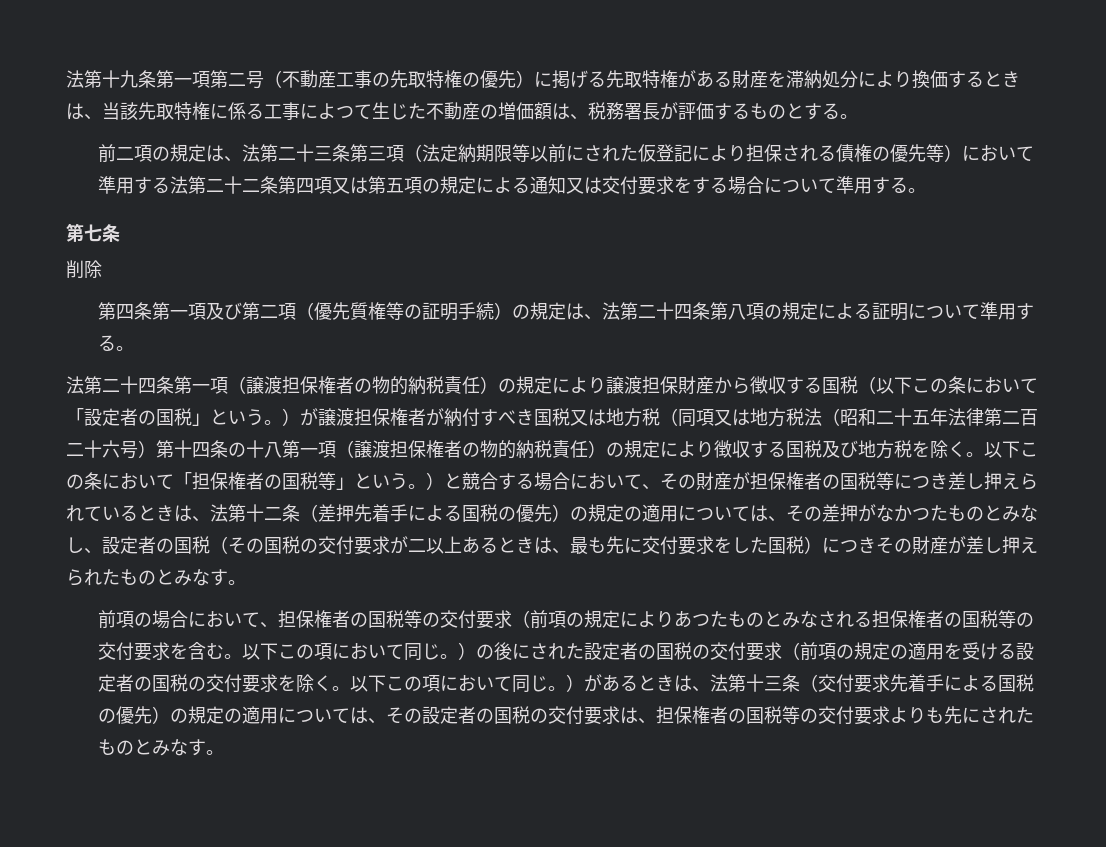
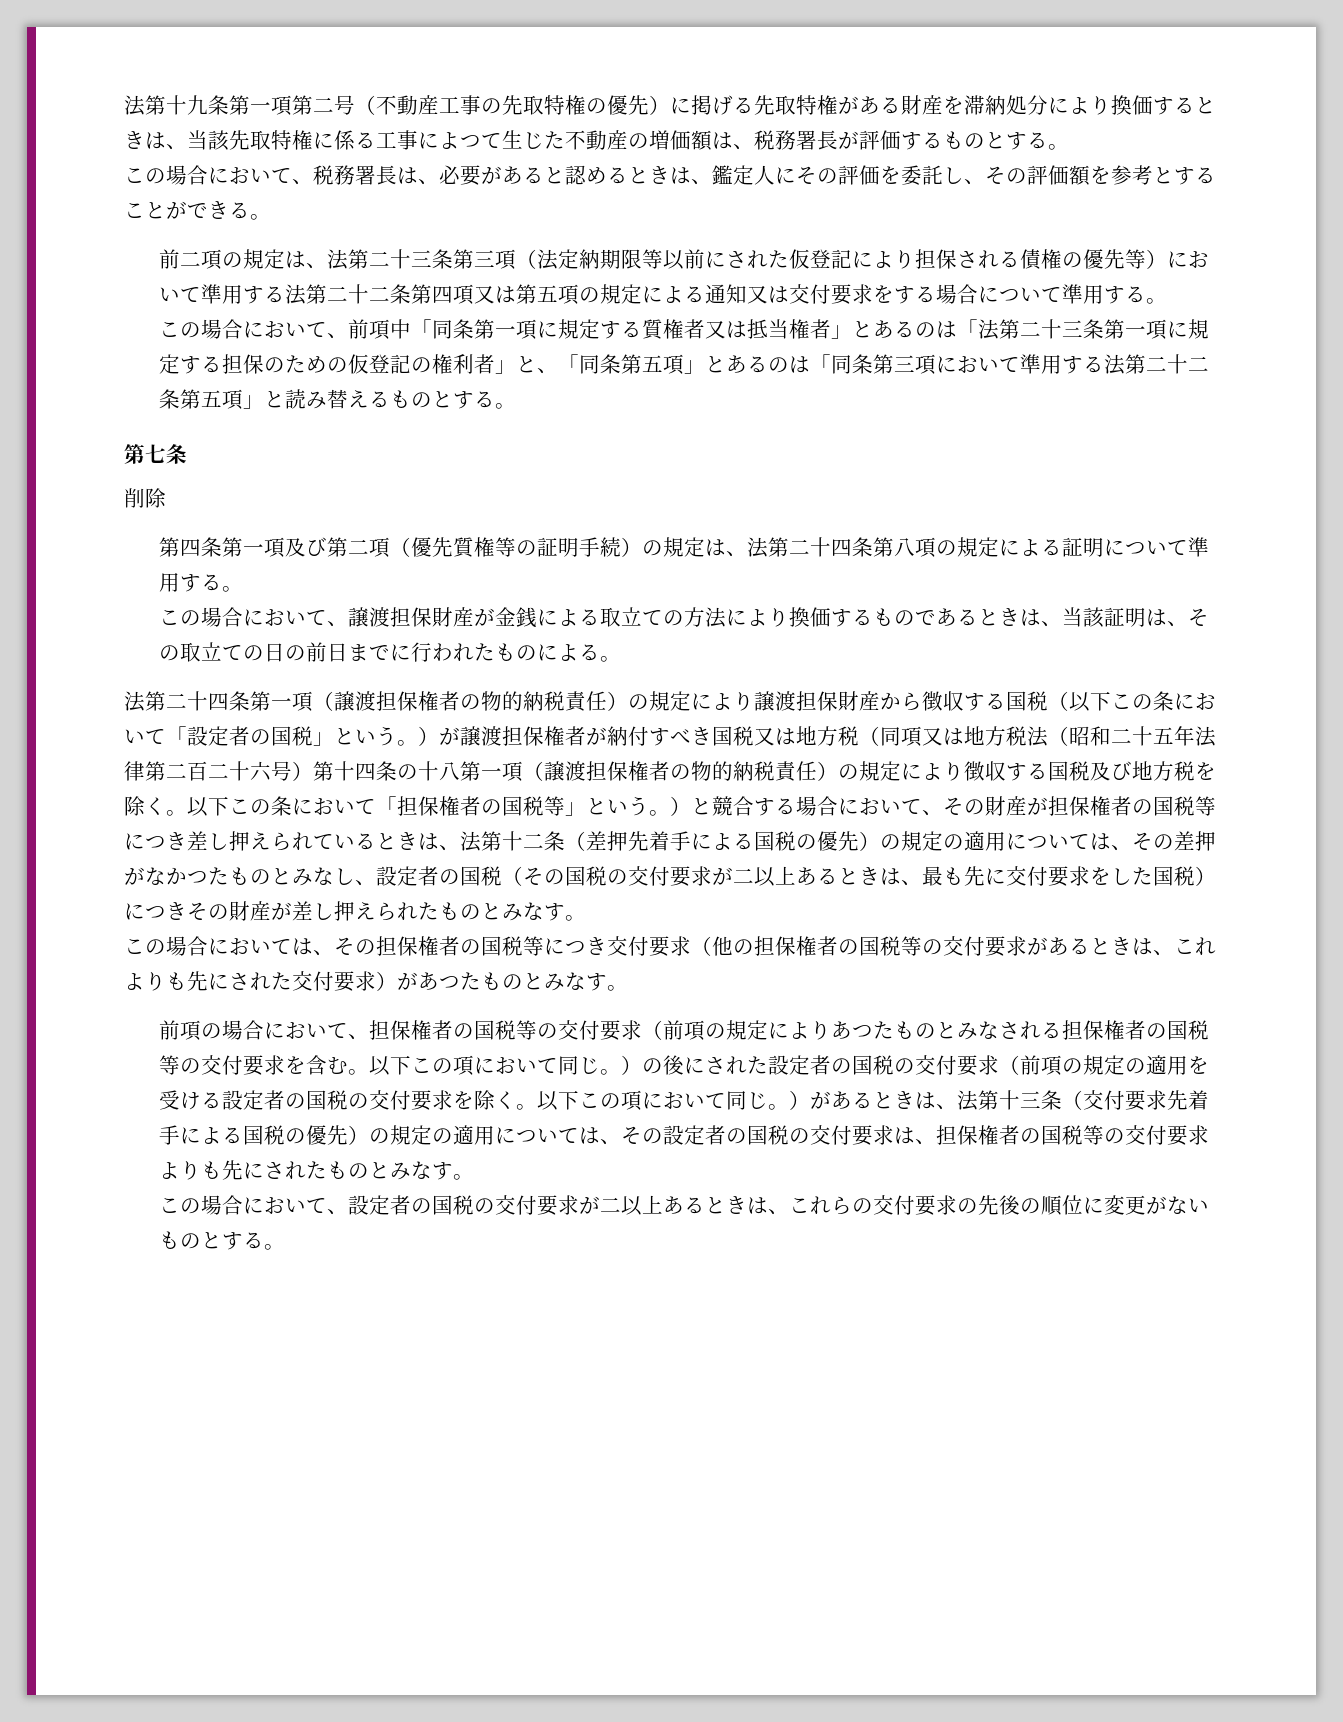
+ この場合において、税務署長は、必要があると認めるときは、鑑定人にその評価を委託し、その評価額を参考とすることができる。
+ この場合において、前項中「同条第一項に規定する質権者又は抵当権者」とあるのは「法第二十三条第一項に規定する担保のための仮登記の権利者」と、「同条第五項」とあるのは「同条第三項において準用する法第二十二条第五項」と読み替えるものとする。
+ この場合において、譲渡担保財産が金銭による取立ての方法により換価するものであるときは、当該証明は、その取立ての日の前日までに行われたものによる。
+ この場合においては、その担保権者の国税等につき交付要求（他の担保権者の国税等の交付要求があるときは、これよりも先にされた交付要求）があつたものとみなす。
+ この場合において、設定者の国税の交付要求が二以上あるときは、これらの交付要求の先後の順位に変更がないものとする。

